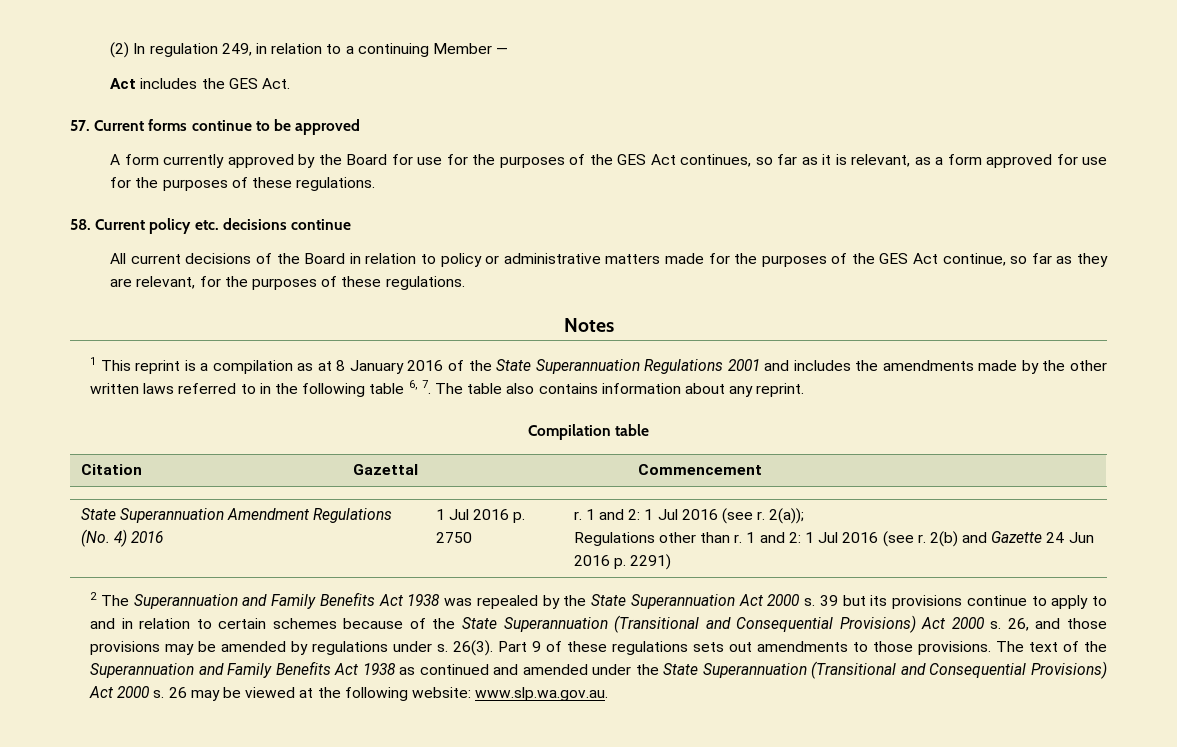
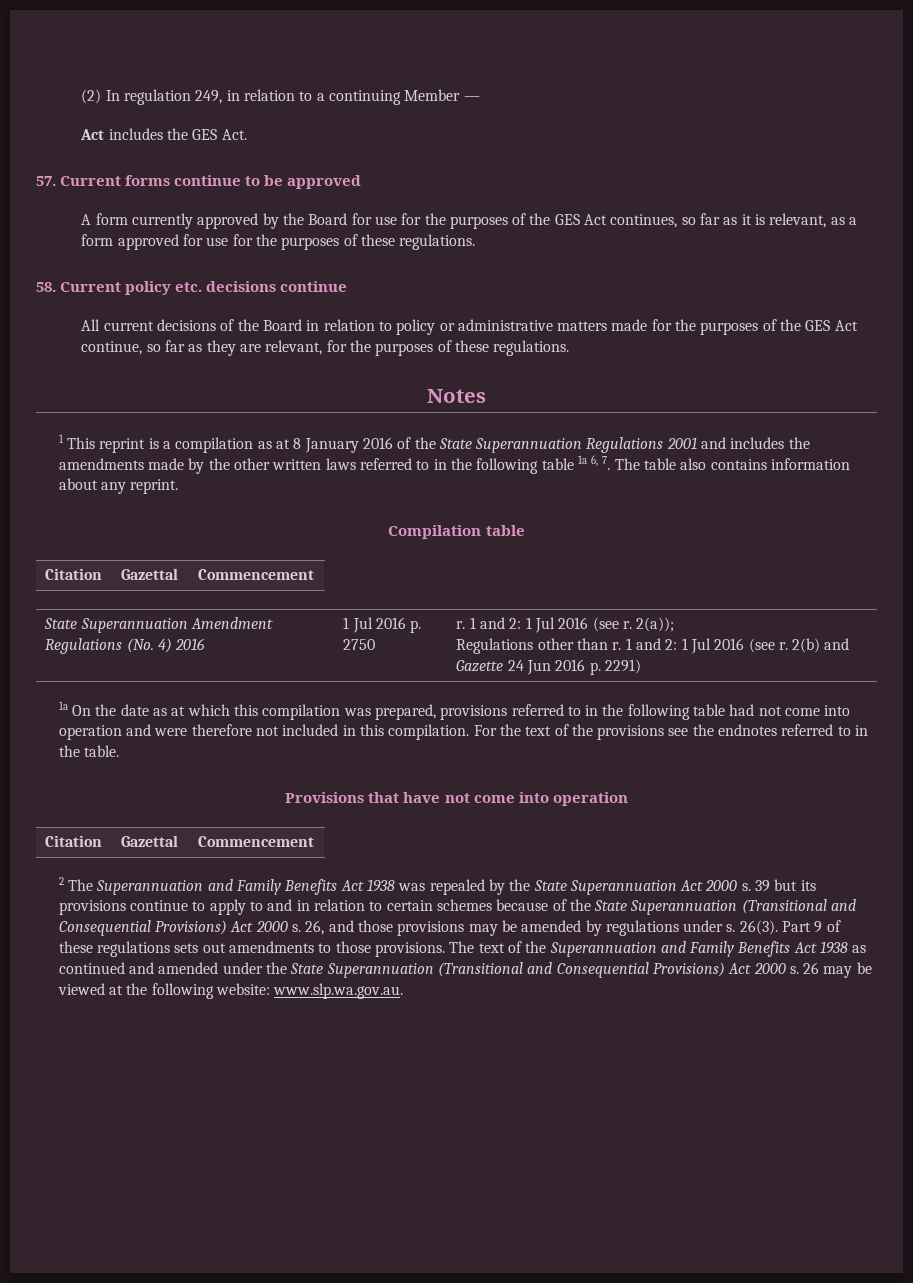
- 1 This reprint is a compilation as at 8 January 2016 of the State Superannuation Regulations 2001 and includes the amendments made by the other written laws referred to in the following table 6, 7. The table also contains information about any reprint.
+ 1 This reprint is a compilation as at 8 January 2016 of the State Superannuation Regulations 2001 and includes the amendments made by the other written laws referred to in the following table 1a 6, 7. The table also contains information about any reprint.
+ 1a On the date as at which this compilation was prepared, provisions referred to in the following table had not come into operation and were therefore not included in this compilation. For the text of the provisions see the endnotes referred to in the table.
+ Provisions that have not come into operation
+ Citation | Gazettal | Commencement

